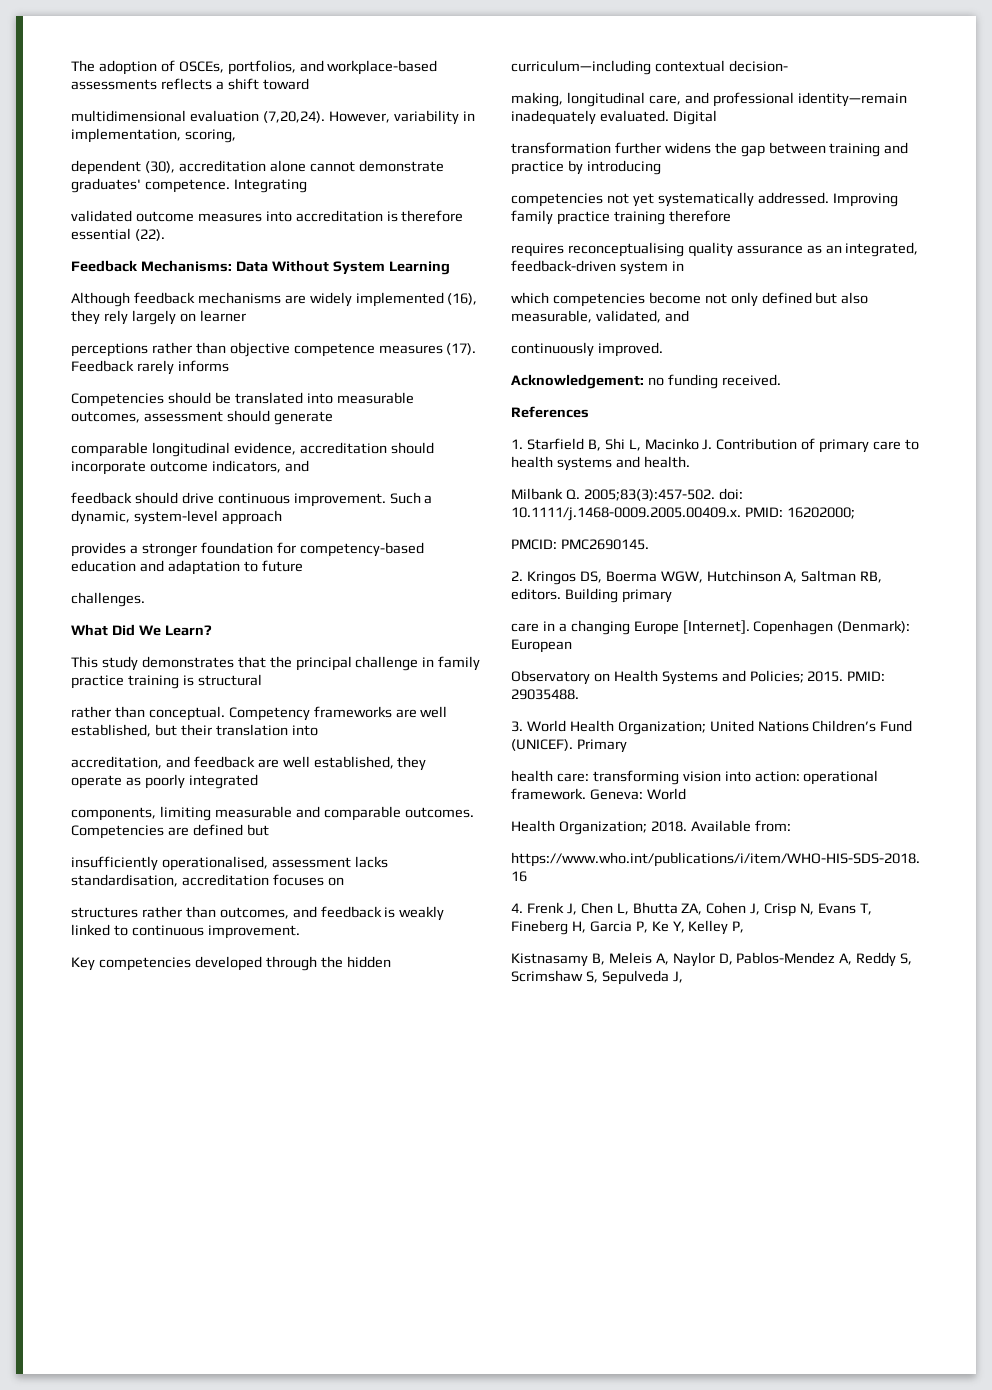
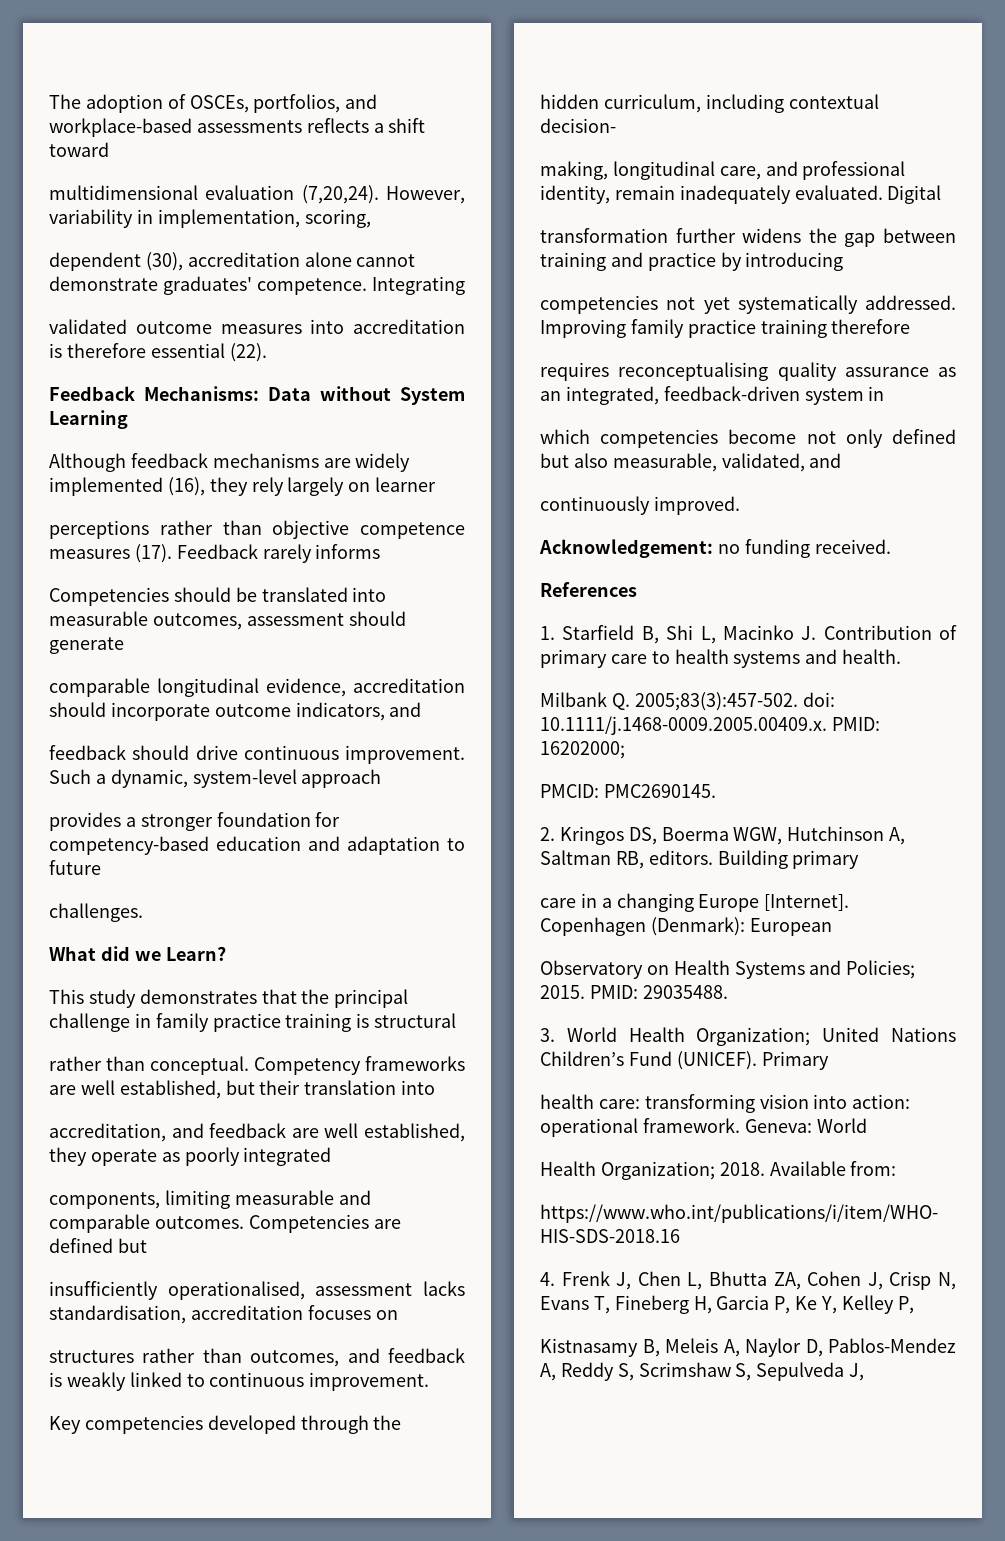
- Feedback Mechanisms: Data Without System Learning
+ Feedback Mechanisms: Data without System Learning
- What Did We Learn?
+ What did we Learn?
- Key competencies developed through the hidden curriculum—including contextual decision-
+ Key competencies developed through the hidden curriculum, including contextual decision-
- making, longitudinal care, and professional identity—remain inadequately evaluated.
+ making, longitudinal care, and professional identity, remain inadequately evaluated.

